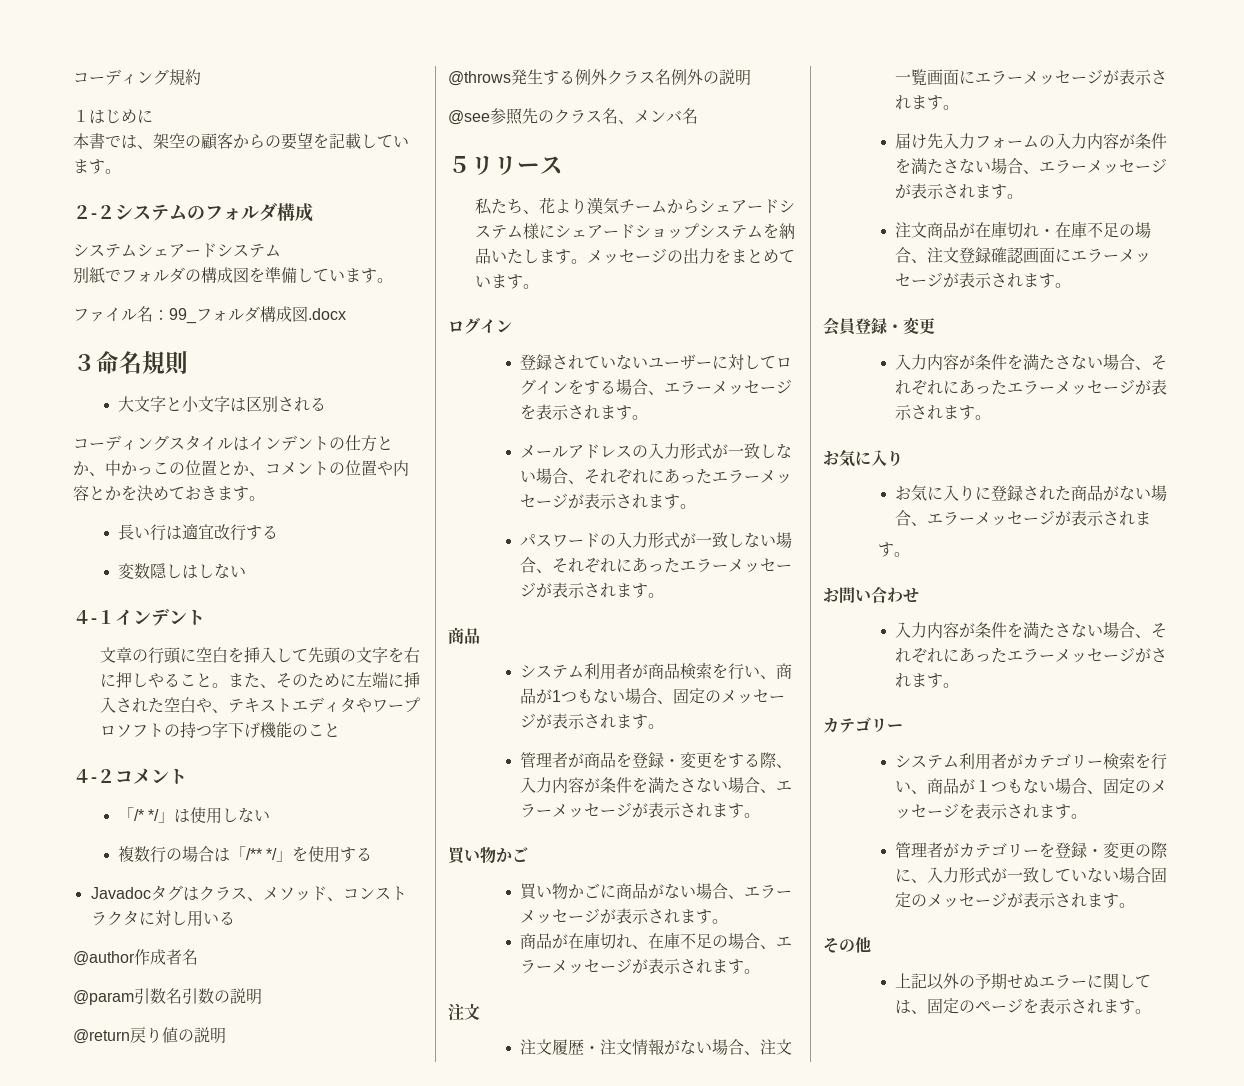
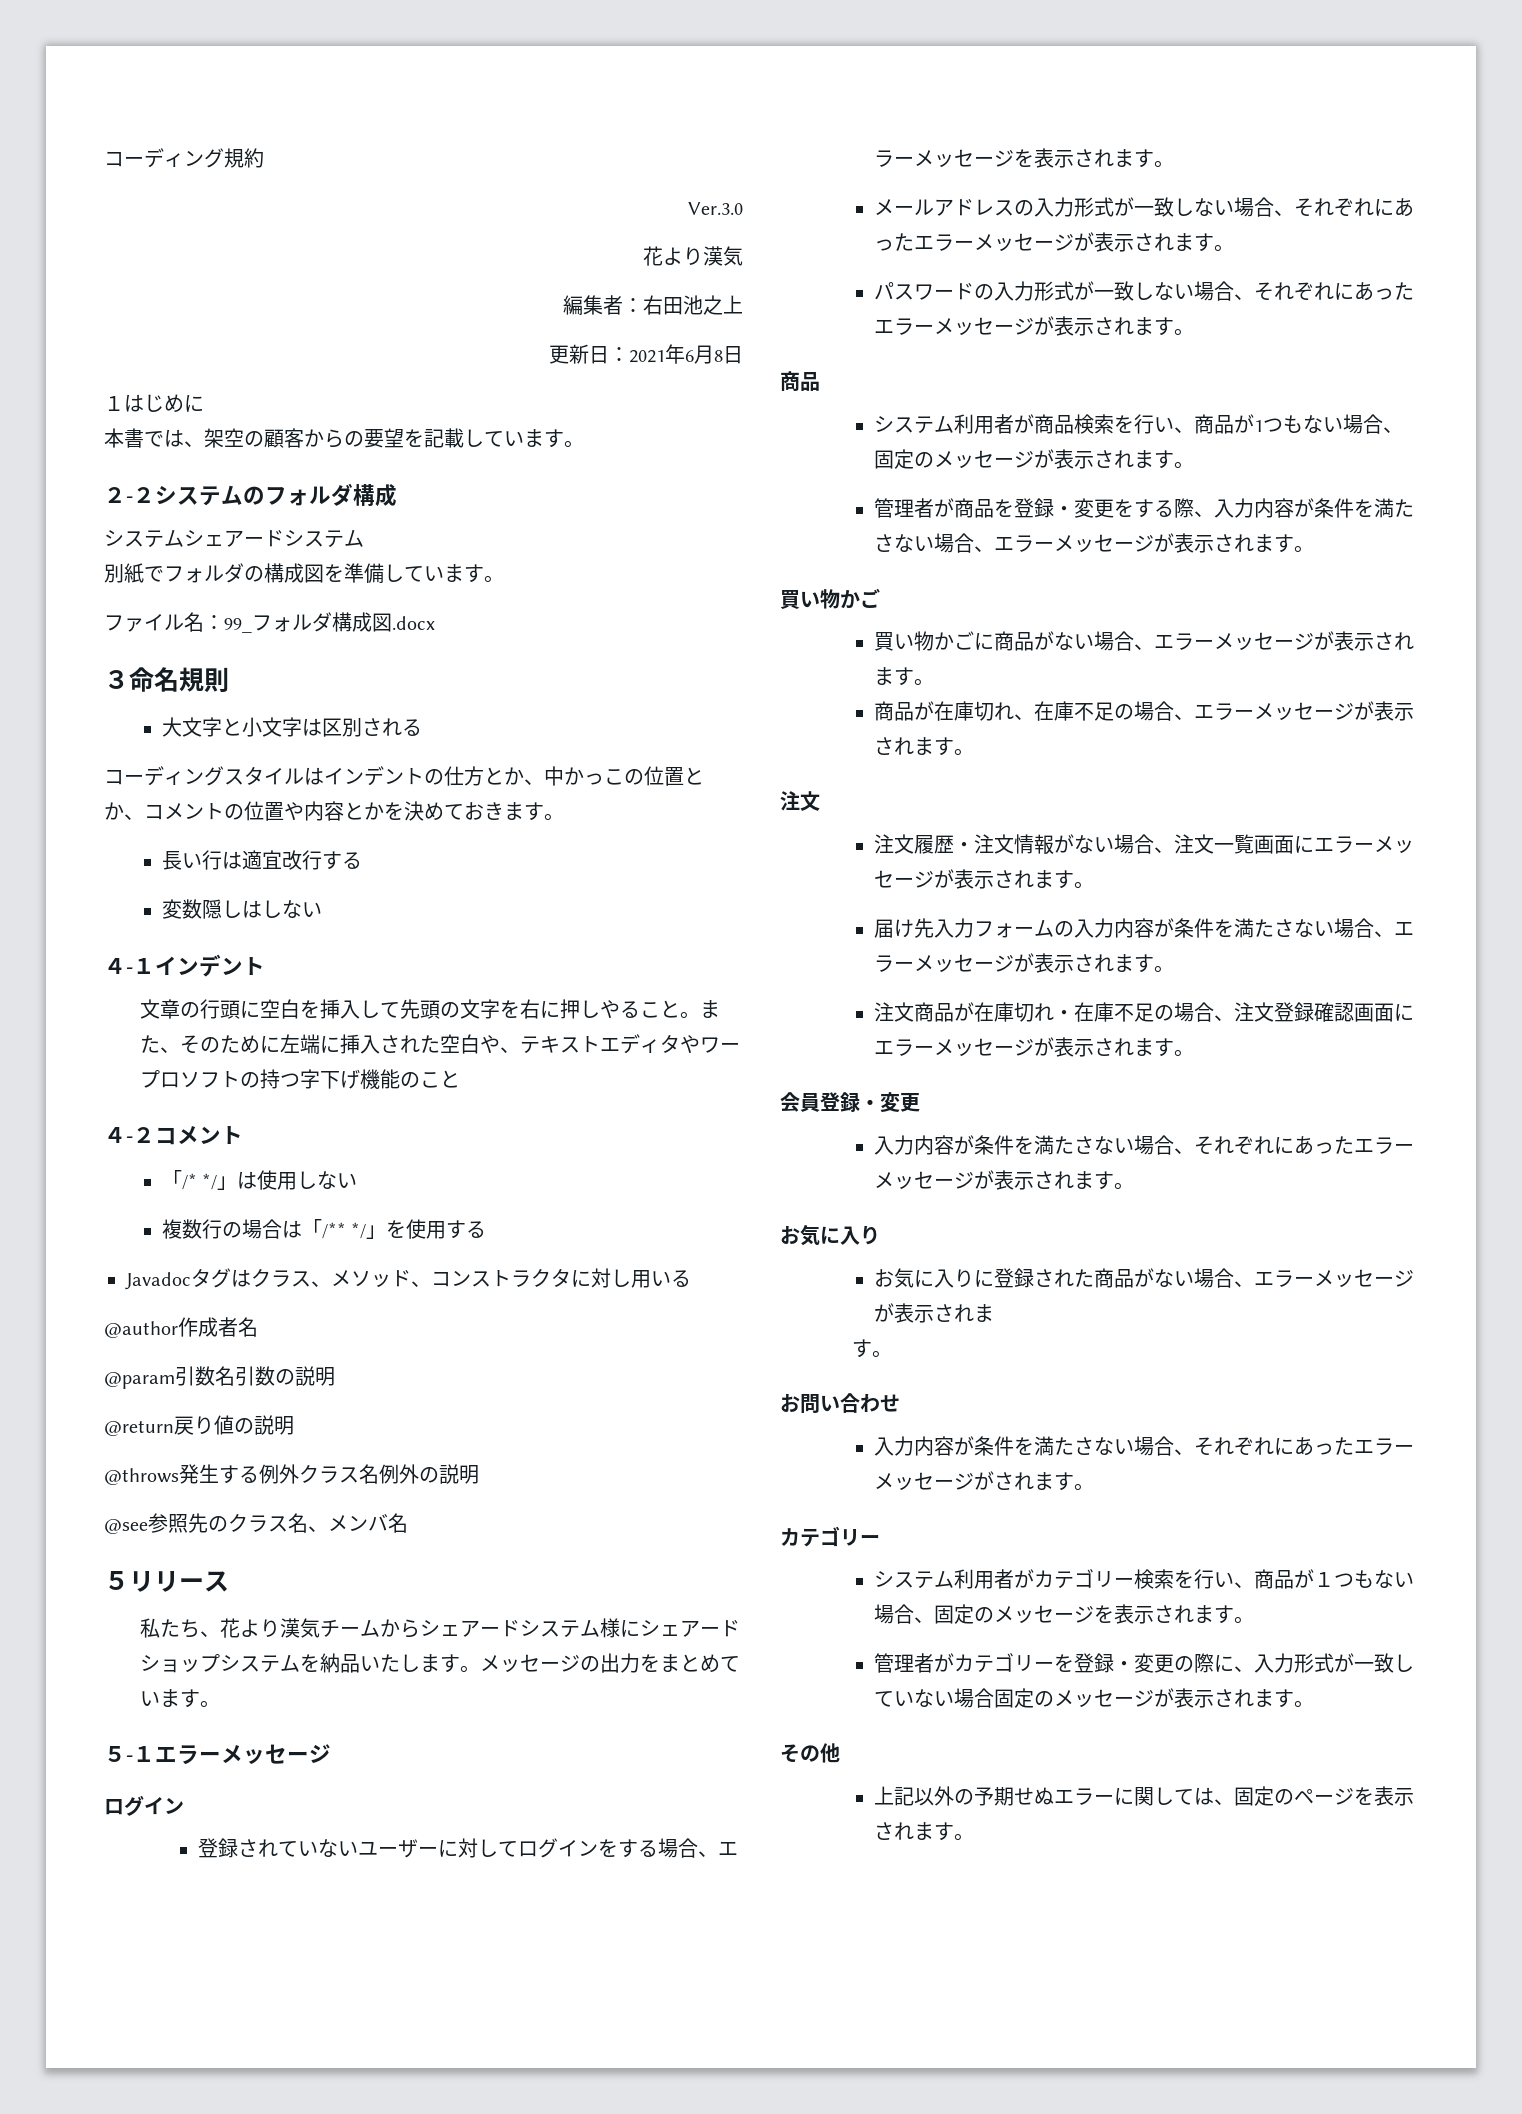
+ Ver.3.0
+ 花より漢気
+ 編集者：右田池之上
+ 更新日：2021年6月8日
+ ５-１エラーメッセージ

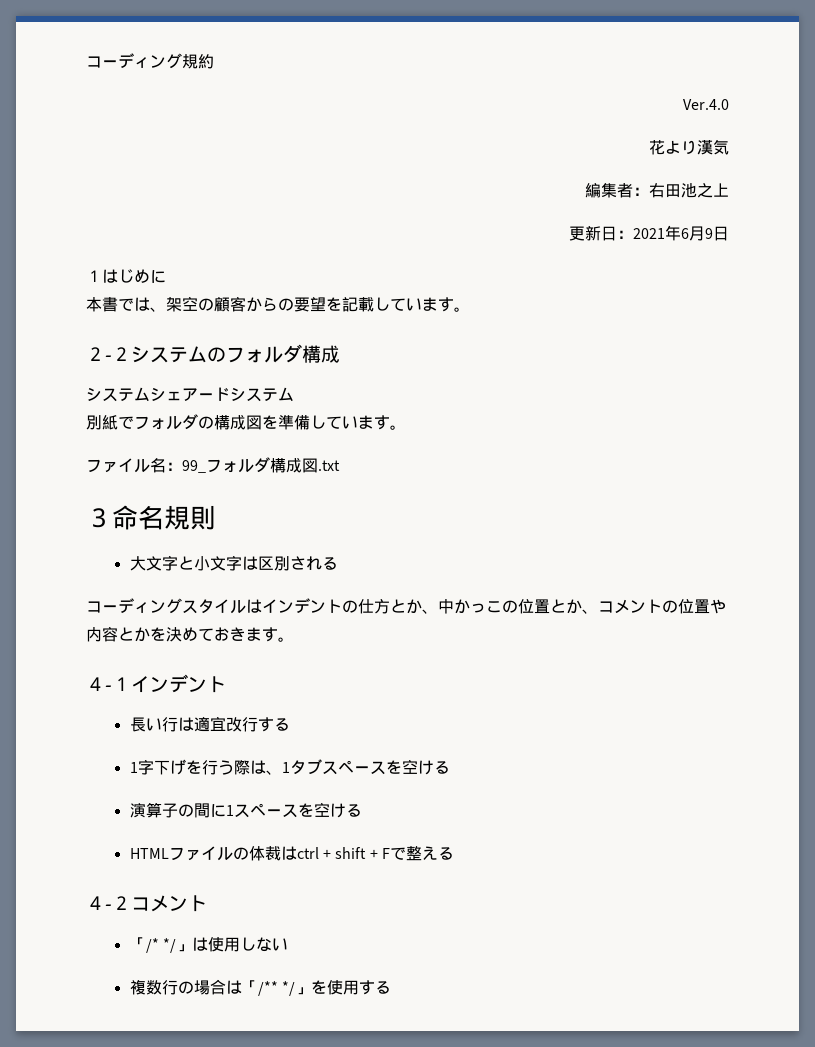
- Ver.3.0
+ Ver.4.0
- 更新日：2021年6月8日
+ 更新日：2021年6月9日
- ファイル名：99_フォルダ構成図.docx
+ ファイル名：99_フォルダ構成図.txt
+ ４-１インデント
- 変数隠しはしない
- ４-１インデント
- 文章の行頭に空白を挿入して先頭の文字を右に押しやること。また、そのために左端に挿入された空白や、テキストエディタやワープロソフトの持つ字下げ機能のこと
+ 1字下げを行う際は、1タブスペースを空ける
+ 演算子の間に1スペースを空ける
+ HTMLファイルの体裁はctrl + shift + Fで整える
- Javadocタグはクラス、メソッド、コンストラクタに対し用いる
- @author作成者名
- @param引数名引数の説明
- @return戻り値の説明
- @throws発生する例外クラス名例外の説明
- @see参照先のクラス名、メンバ名
- ５リリース
- 私たち、花より漢気チームからシェアードシステム様にシェアードショップシステムを納品いたします。メッセージの出力をまとめています。
- ５-１エラーメッセージ
- ログイン
- 登録されていないユーザーに対してログインをする場合、エラーメッセージを表示されます。
- メールアドレスの入力形式が一致しない場合、それぞれにあったエラーメッセージが表示されます。
- パスワードの入力形式が一致しない場合、それぞれにあったエラーメッセージが表示されます。
- 商品
- システム利用者が商品検索を行い、商品が1つもない場合、固定のメッセージが表示されます。
- 管理者が商品を登録・変更をする際、入力内容が条件を満たさない場合、エラーメッセージが表示されます。
- 買い物かご
- 買い物かごに商品がない場合、エラーメッセージが表示されます。
- 商品が在庫切れ、在庫不足の場合、エラーメッセージが表示されます。
- 注文
- 注文履歴・注文情報がない場合、注文一覧画面にエラーメッセージが表示されます。
- 届け先入力フォームの入力内容が条件を満たさない場合、エラーメッセージが表示されます。
- 注文商品が在庫切れ・在庫不足の場合、注文登録確認画面にエラーメッセージが表示されます。
- 会員登録・変更
- 入力内容が条件を満たさない場合、それぞれにあったエラーメッセージが表示されます。
- お気に入り
- お気に入りに登録された商品がない場合、エラーメッセージが表示されま
- す。
- お問い合わせ
- 入力内容が条件を満たさない場合、それぞれにあったエラーメッセージがされます。
- カテゴリー
- システム利用者がカテゴリー検索を行い、商品が１つもない場合、固定のメッセージを表示されます。
- 管理者がカテゴリーを登録・変更の際に、入力形式が一致していない場合固定のメッセージが表示されます。
- その他
- 上記以外の予期せぬエラーに関しては、固定のページを表示されます。

